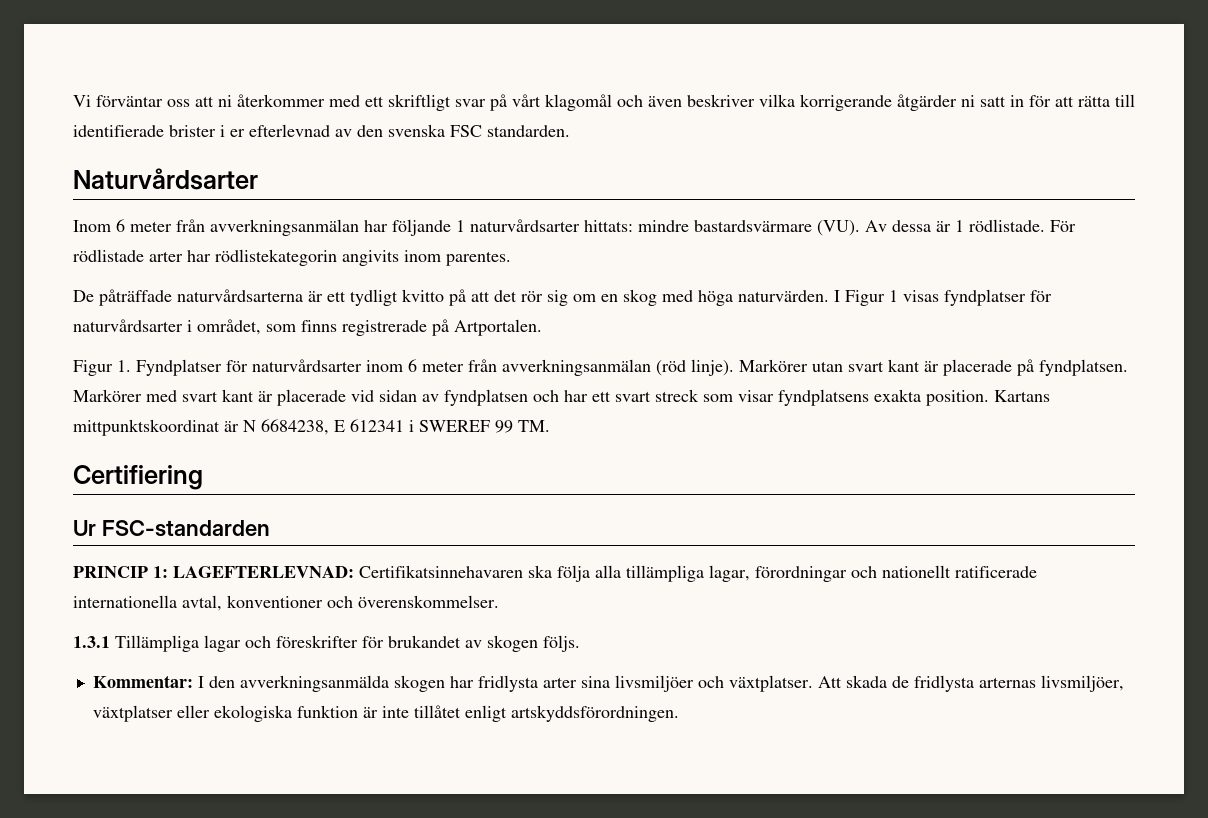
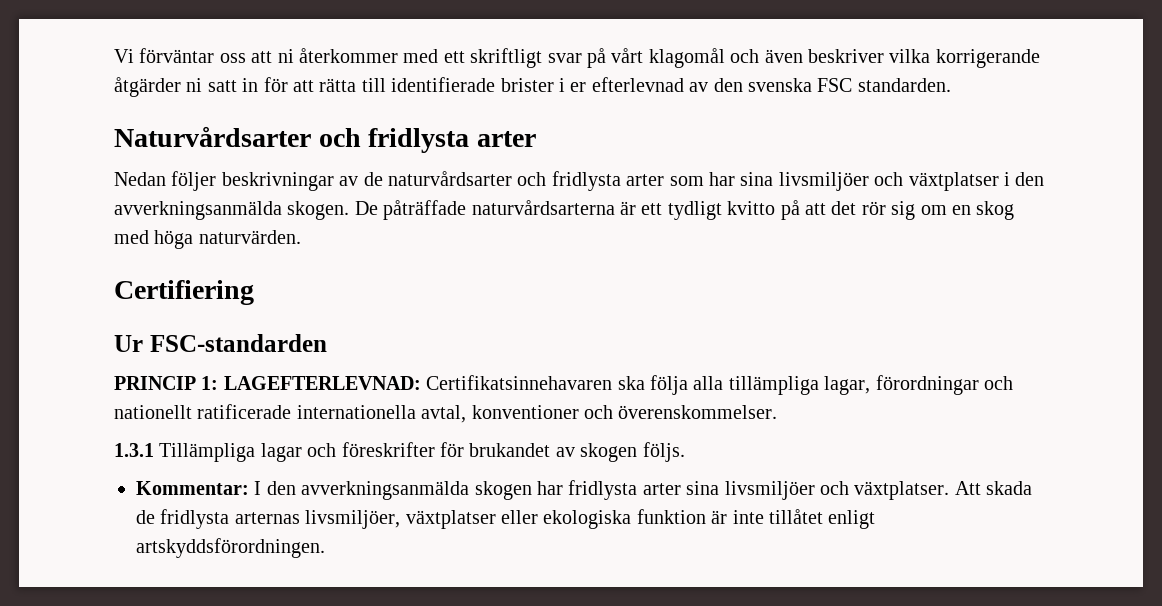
- Naturvårdsarter
- Inom 6 meter från avverkningsanmälan har följande 1 naturvårdsarter hittats: mindre bastardsvärmare (VU). Av dessa är 1 rödlistade. För rödlistade arter har rödlistekategorin angivits inom parentes.
- De påträffade naturvårdsarterna är ett tydligt kvitto på att det rör sig om en skog med höga naturvärden. I Figur 1 visas fyndplatser för naturvårdsarter i området, som finns registrerade på Artportalen.
- Figur 1. Fyndplatser för naturvårdsarter inom 6 meter från avverkningsanmälan (röd linje). Markörer utan svart kant är placerade på fyndplatsen. Markörer med svart kant är placerade vid sidan av fyndplatsen och har ett svart streck som visar fyndplatsens exakta position. Kartans mittpunktskoordinat är N 6684238, E 612341 i SWEREF 99 TM.
+ Naturvårdsarter och fridlysta arter
+ Nedan följer beskrivningar av de naturvårdsarter och fridlysta arter som har sina livsmiljöer och växtplatser i den avverkningsanmälda skogen. De påträffade naturvårdsarterna är ett tydligt kvitto på att det rör sig om en skog med höga naturvärden.

